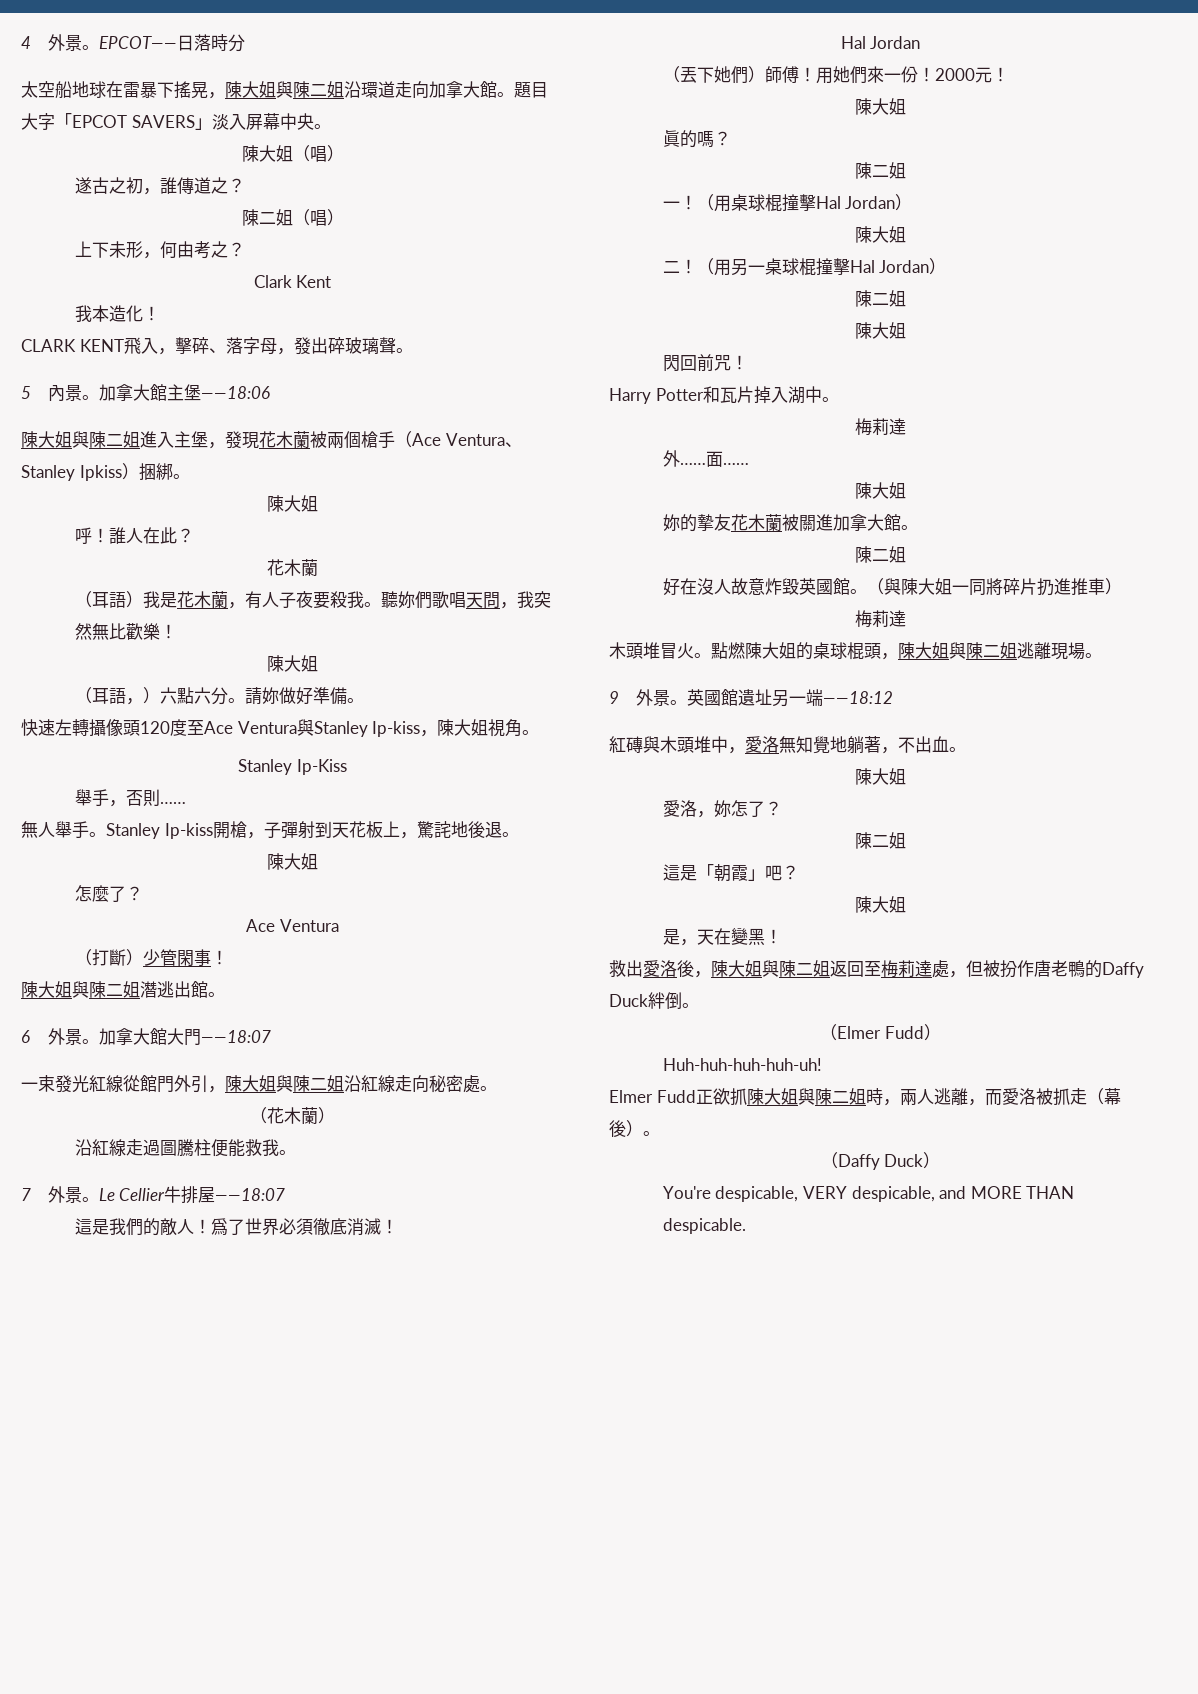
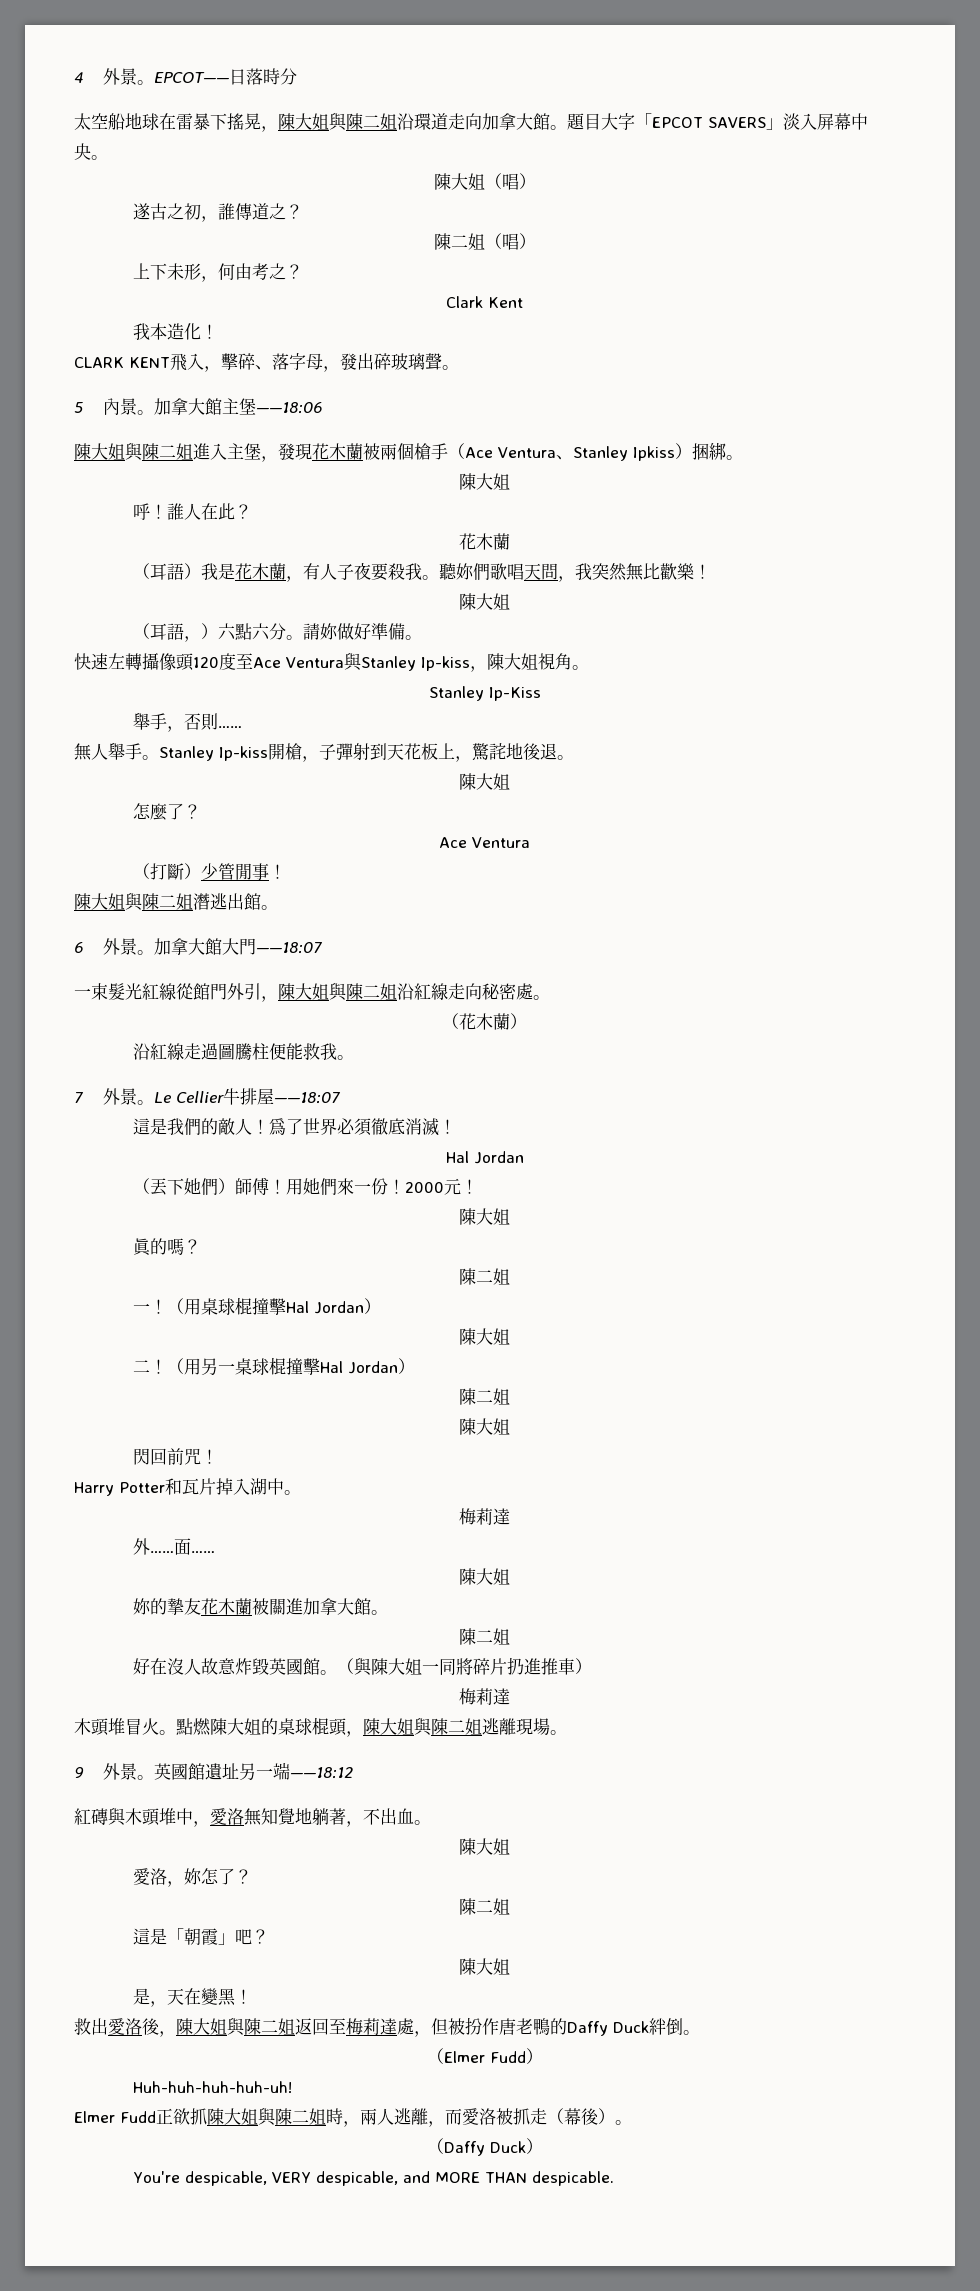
- （打斷）少管閑事！
+ （打斷）少管閒事！
- 一束發光紅線從館門外引，陳大姐與陳二姐沿紅線走向秘密處。
+ 一束髮光紅線從館門外引，陳大姐與陳二姐沿紅線走向秘密處。

